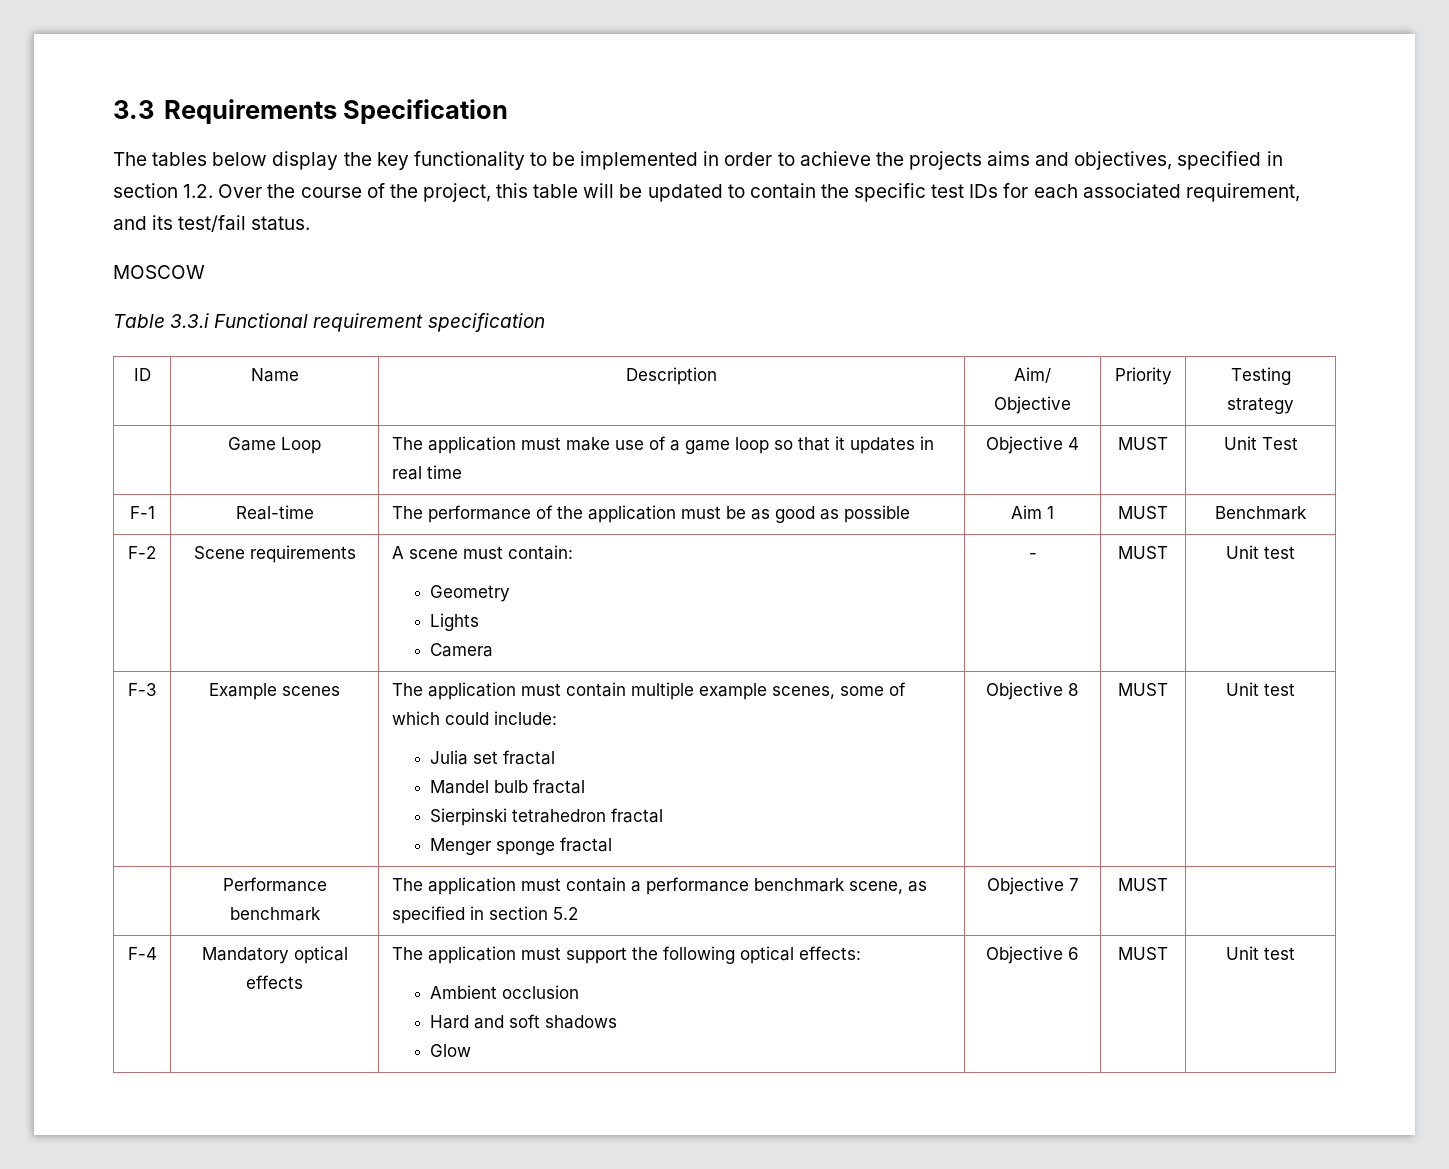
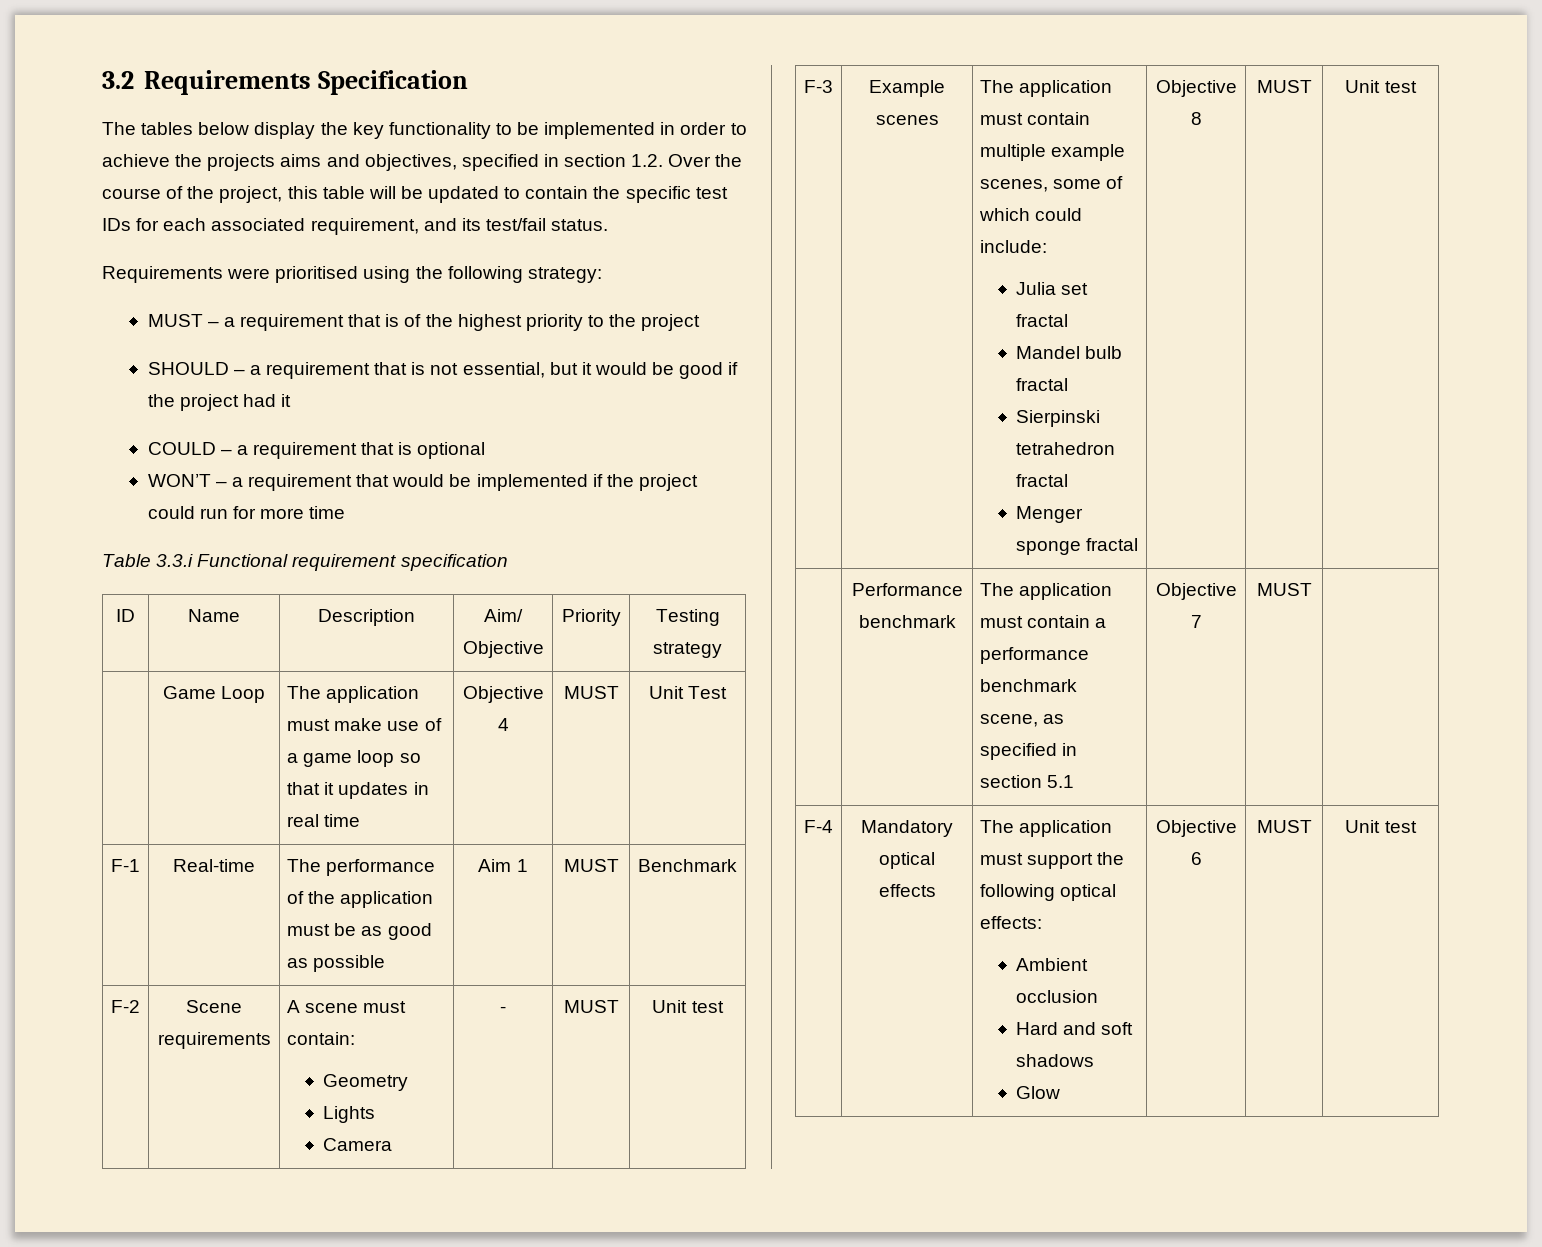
- 3.3 Requirements Specification
+ 3.2 Requirements Specification
- MOSCOW
+ Requirements were prioritised using the following strategy:
+ MUST – a requirement that is of the highest priority to the project
+ SHOULD – a requirement that is not essential, but it would be good if the project had it
+ COULD – a requirement that is optional
+ WON’T – a requirement that would be implemented if the project could run for more time
- | Performance benchmark | The application must contain a performance benchmark scene, as specified in section 5.2 | Objective 7 | MUST |
+ | Performance benchmark | The application must contain a performance benchmark scene, as specified in section 5.1 | Objective 7 | MUST |

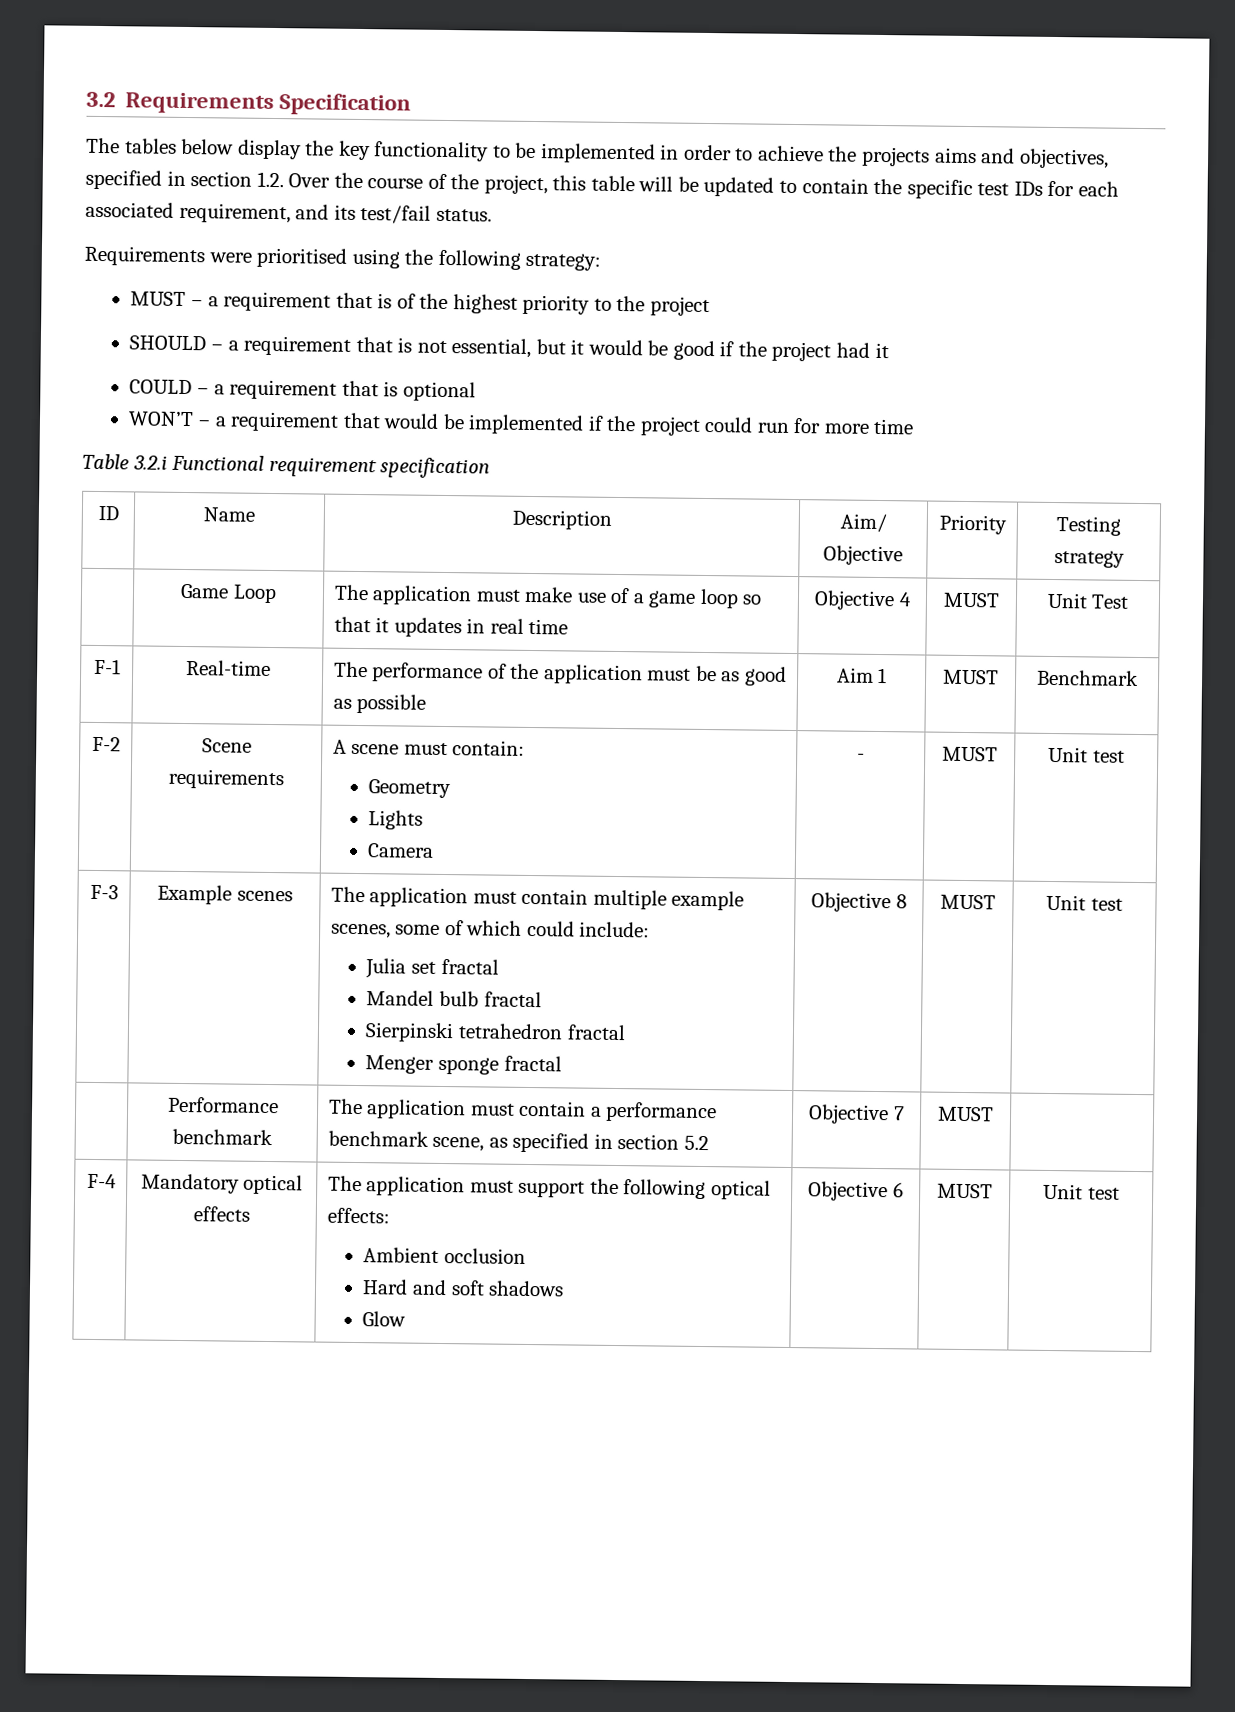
- Table 3.3.i Functional requirement specification
+ Table 3.2.i Functional requirement specification
- | Performance benchmark | The application must contain a performance benchmark scene, as specified in section 5.1 | Objective 7 | MUST |
+ | Performance benchmark | The application must contain a performance benchmark scene, as specified in section 5.2 | Objective 7 | MUST |

